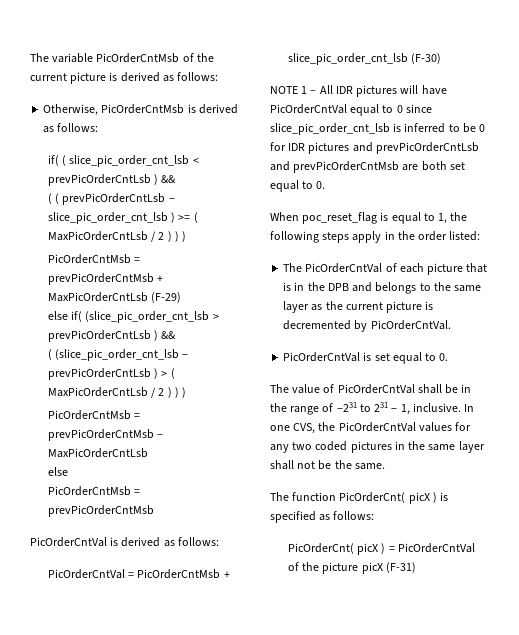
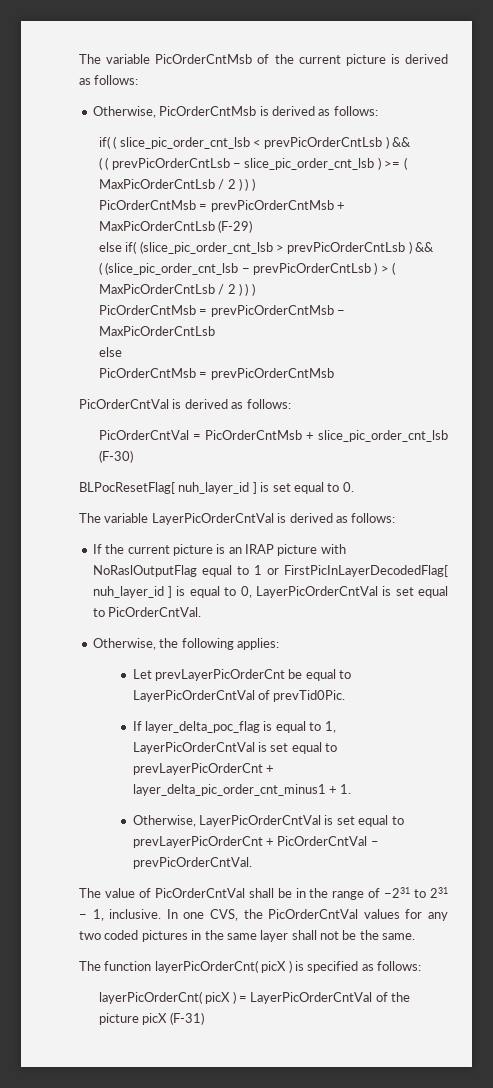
- NOTE 1 – All IDR pictures will have PicOrderCntVal equal to 0 since slice_pic_order_cnt_lsb is inferred to be 0 for IDR pictures and prevPicOrderCntLsb and prevPicOrderCntMsb are both set equal to 0.
- When poc_reset_flag is equal to 1, the following steps apply in the order listed:
- The PicOrderCntVal of each picture that is in the DPB and belongs to the same layer as the current picture is decremented by PicOrderCntVal.
- PicOrderCntVal is set equal to 0.
+ BLPocResetFlag[ nuh_layer_id ] is set equal to 0.
+ The variable LayerPicOrderCntVal is derived as follows:
+ If the current picture is an IRAP picture with NoRaslOutputFlag equal to 1 or FirstPicInLayerDecodedFlag[ nuh_layer_id ] is equal to 0, LayerPicOrderCntVal is set equal to PicOrderCntVal.
+ Otherwise, the following applies:
+ Let prevLayerPicOrderCnt be equal to LayerPicOrderCntVal of prevTid0Pic.
+ If layer_delta_poc_flag is equal to 1, LayerPicOrderCntVal is set equal to prevLayerPicOrderCnt + layer_delta_pic_order_cnt_minus1 + 1.
+ Otherwise, LayerPicOrderCntVal is set equal to prevLayerPicOrderCnt + PicOrderCntVal – prevPicOrderCntVal.
- The function PicOrderCnt( picX ) is specified as follows:
+ The function layerPicOrderCnt( picX ) is specified as follows:
- PicOrderCnt( picX ) = PicOrderCntVal of the picture picX (F-31)
+ layerPicOrderCnt( picX ) = LayerPicOrderCntVal of the picture picX (F-31)

